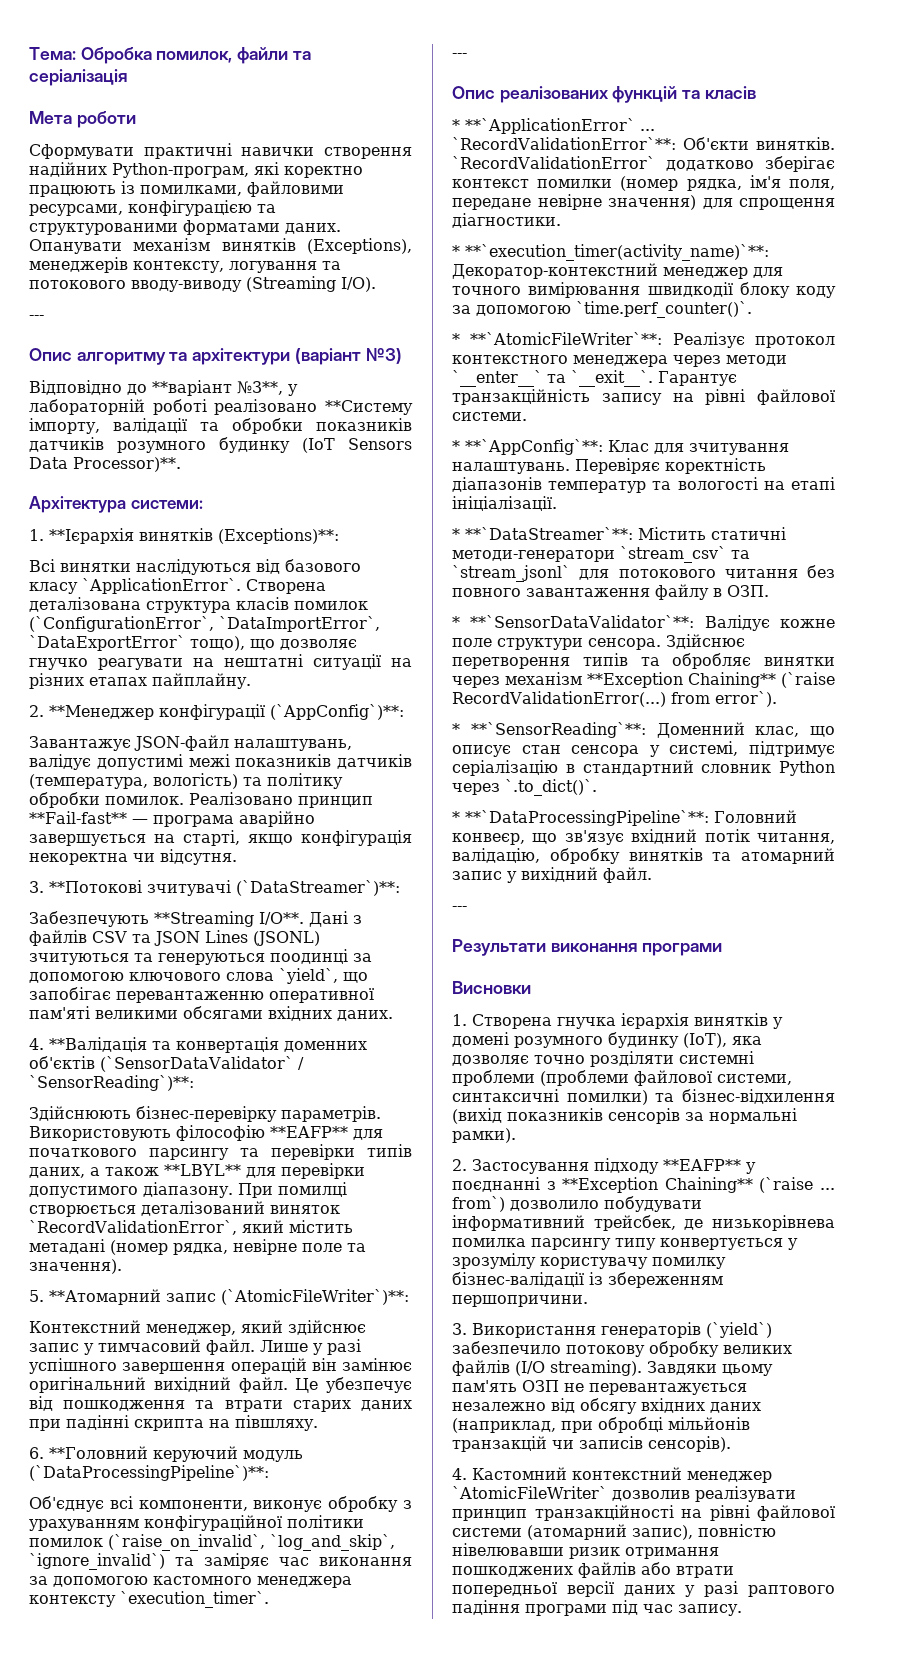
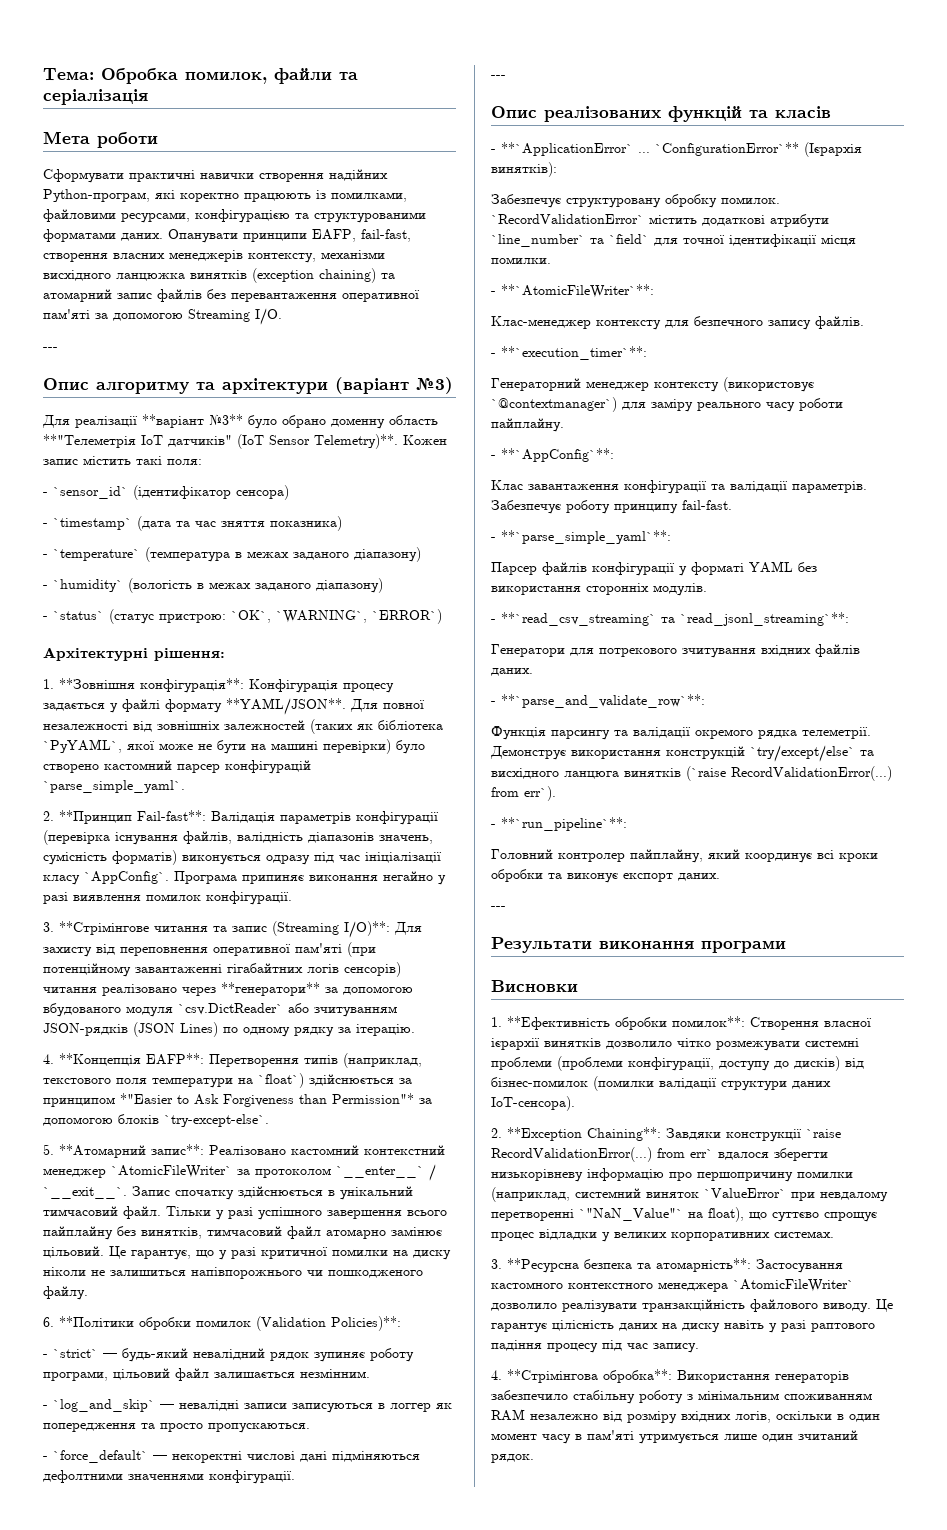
- Опанувати механізм винятків (Exceptions), менеджерів контексту, логування та потокового вводу-виводу (Streaming I/O).
+ Опанувати принципи EAFP, fail-fast, створення власних менеджерів контексту, механізми висхідного ланцюжка винятків (exception chaining) та атомарний запис файлів без перевантаження оперативної пам'яті за допомогою Streaming I/O.
- Відповідно до **варіант №3**, у лабораторній роботі реалізовано **Систему імпорту, валідації та обробки показників датчиків розумного будинку (IoT Sensors Data Processor)**.
- Архітектура системи:
- 1. **Ієрархія винятків (Exceptions)**:
- Всі винятки наслідуються від базового класу `ApplicationError`. Створена деталізована структура класів помилок (`ConfigurationError`, `DataImportError`, `DataExportError` тощо), що дозволяє гнучко реагувати на нештатні ситуації на різних етапах пайплайну.
- 2. **Менеджер конфігурації (`AppConfig`)**:
- Завантажує JSON-файл налаштувань, валідує допустимі межі показників датчиків (температура, вологість) та політику обробки помилок. Реалізовано принцип **Fail-fast** — програма аварійно завершується на старті, якщо конфігурація некоректна чи відсутня.
- 3. **Потокові зчитувачі (`DataStreamer`)**:
- Забезпечують **Streaming I/O**. Дані з файлів CSV та JSON Lines (JSONL) зчитуються та генеруються поодинці за допомогою ключового слова `yield`, що запобігає перевантаженню оперативної пам'яті великими обсягами вхідних даних.
- 4. **Валідація та конвертація доменних об'єктів (`SensorDataValidator` / `SensorReading`)**:
- Здійснюють бізнес-перевірку параметрів. Використовують філософію **EAFP** для початкового парсингу та перевірки типів даних, а також **LBYL** для перевірки допустимого діапазону. При помилці створюється деталізований виняток `RecordValidationError`, який містить метадані (номер рядка, невірне поле та значення).
- 5. **Атомарний запис (`AtomicFileWriter`)**:
- Контекстний менеджер, який здійснює запис у тимчасовий файл.
+ Для реалізації **варіант №3** було обрано доменну область **"Телеметрія IoT датчиків" (IoT Sensor Telemetry)**. Кожен запис містить такі поля:
+ - `sensor_id` (ідентифікатор сенсора)
+ - `timestamp` (дата та час зняття показника)
+ - `temperature` (температура в межах заданого діапазону)
+ - `humidity` (вологість в межах заданого діапазону)
+ - `status` (статус пристрою: `OK`, `WARNING`, `ERROR`)
+ Архітектурні рішення:
+ 1. **Зовнішня конфігурація**: Конфігурація процесу задається у файлі формату **YAML/JSON**. Для повної незалежності від зовнішніх залежностей (таких як бібліотека `PyYAML`, якої може не бути на машині перевірки) було створено кастомний парсер конфігурацій `parse_simple_yaml`.
+ 2. **Принцип Fail-fast**: Валідація параметрів конфігурації (перевірка існування файлів, валідність діапазонів значень, сумісність форматів) виконується одразу під час ініціалізації класу `AppConfig`. Програма припиняє виконання негайно у разі виявлення помилок конфігурації.
+ 3. **Стрімінгове читання та запис (Streaming I/O)**: Для захисту від переповнення оперативної пам'яті (при потенційному завантаженні гігабайтних логів сенсорів) читання реалізовано через **генератори** за допомогою вбудованого модуля `csv.DictReader` або зчитуванням JSON-рядків (JSON Lines) по одному рядку за ітерацію.
+ 4. **Концепція EAFP**: Перетворення типів (наприклад, текстового поля температури на `float`) здійснюється за принципом *"Easier to Ask Forgiveness than Permission"* за допомогою блоків `try-except-else`.
+ 5. **Атомарний запис**: Реалізовано кастомний контекстний менеджер `AtomicFileWriter` за протоколом `__enter__` / `__exit__`. Запис спочатку здійснюється в унікальний тимчасовий файл.
- Лише у разі успішного завершення операцій він замінює оригінальний вихідний файл. Це убезпечує від пошкодження та втрати старих даних при падінні скрипта на півшляху.
- 6. **Головний керуючий модуль (`DataProcessingPipeline`)**:
- Об'єднує всі компоненти, виконує обробку з урахуванням конфігураційної політики помилок (`raise_on_invalid`, `log_and_skip`, `ignore_invalid`) та заміряє час виконання за допомогою кастомного менеджера контексту `execution_timer`.
+ Тільки у разі успішного завершення всього пайплайну без винятків, тимчасовий файл атомарно замінює цільовий. Це гарантує, що у разі критичної помилки на диску ніколи не залишиться напівпорожнього чи пошкодженого файлу.
+ 6. **Політики обробки помилок (Validation Policies)**:
+ - `strict` — будь-який невалідний рядок зупиняє роботу програми, цільовий файл залишається незмінним.
+ - `log_and_skip` — невалідні записи записуються в логгер як попередження та просто пропускаються.
+ - `force_default` — некоректні числові дані підміняються дефолтними значеннями конфігурації.
- * **`ApplicationError` ...
+ - **`ApplicationError` ...
- `RecordValidationError`**: Об'єкти винятків. `RecordValidationError` додатково зберігає контекст помилки (номер рядка, ім'я поля, передане невірне значення) для спрощення діагностики.
- * **`execution_timer(activity_name)`**: Декоратор-контекстний менеджер для точного вимірювання швидкодії блоку коду за допомогою `time.perf_counter()`.
- * **`AtomicFileWriter`**: Реалізує протокол контекстного менеджера через методи `__enter__` та `__exit__`. Гарантує транзакційність запису на рівні файлової системи.
- * **`AppConfig`**: Клас для зчитування налаштувань. Перевіряє коректність діапазонів температур та вологості на етапі ініціалізації.
- * **`DataStreamer`**: Містить статичні методи-генератори `stream_csv` та `stream_jsonl` для потокового читання без повного завантаження файлу в ОЗП.
- * **`SensorDataValidator`**: Валідує кожне поле структури сенсора. Здійснює перетворення типів та обробляє винятки через механізм **Exception Chaining** (`raise RecordValidationError(...) from error`).
- * **`SensorReading`**: Доменний клас, що описує стан сенсора у системі, підтримує серіалізацію в стандартний словник Python через `.to_dict()`.
- * **`DataProcessingPipeline`**: Головний конвеєр, що зв'язує вхідний потік читання, валідацію, обробку винятків та атомарний запис у вихідний файл.
+ `ConfigurationError`** (Ієрархія винятків):
+ Забезпечує структуровану обробку помилок. `RecordValidationError` містить додаткові атрибути `line_number` та `field` для точної ідентифікації місця помилки.
+ - **`AtomicFileWriter`**:
+ Клас-менеджер контексту для безпечного запису файлів.
+ - **`execution_timer`**:
+ Генераторний менеджер контексту (використовує `@contextmanager`) для заміру реального часу роботи пайплайну.
+ - **`AppConfig`**:
+ Клас завантаження конфігурації та валідації параметрів. Забезпечує роботу принципу fail-fast.
+ - **`parse_simple_yaml`**:
+ Парсер файлів конфігурації у форматі YAML без використання сторонніх модулів.
+ - **`read_csv_streaming` та `read_jsonl_streaming`**:
+ Генератори для потрекового зчитування вхідних файлів даних.
+ - **`parse_and_validate_row`**:
+ Функція парсингу та валідації окремого рядка телеметрії. Демонструє використання конструкцій `try/except/else` та висхідного ланцюга винятків (`raise RecordValidationError(...) from err`).
+ - **`run_pipeline`**:
+ Головний контролер пайплайну, який координує всі кроки обробки та виконує експорт даних.
- 1. Створена гнучка ієрархія винятків у домені розумного будинку (IoT), яка дозволяє точно розділяти системні проблеми (проблеми файлової системи, синтаксичні помилки) та бізнес-відхилення (вихід показників сенсорів за нормальні рамки).
- 2. Застосування підходу **EAFP** у поєднанні з **Exception Chaining** (`raise ... from`) дозволило побудувати інформативний трейсбек, де низькорівнева помилка парсингу типу конвертується у зрозумілу користувачу помилку бізнес-валідації із збереженням першопричини.
- 3. Використання генераторів (`yield`) забезпечило потокову обробку великих файлів (I/O streaming). Завдяки цьому пам'ять ОЗП не перевантажується незалежно від обсягу вхідних даних (наприклад, при обробці мільйонів транзакцій чи записів сенсорів).
- 4. Кастомний контекстний менеджер `AtomicFileWriter` дозволив реалізувати принцип транзакційності на рівні файлової системи (атомарний запис), повністю нівелювавши ризик отримання пошкоджених файлів або втрати попередньої версії даних у разі раптового падіння програми під час запису.
+ 1. **Ефективність обробки помилок**: Створення власної ієрархії винятків дозволило чітко розмежувати системні проблеми (проблеми конфігурації, доступу до дисків) від бізнес-помилок (помилки валідації структури даних IoT-сенсора).
+ 2. **Exception Chaining**: Завдяки конструкції `raise RecordValidationError(...) from err` вдалося зберегти низькорівневу інформацію про першопричину помилки (наприклад, системний виняток `ValueError` при невдалому перетворенні `"NaN_Value"` на float), що суттєво спрощує процес відладки у великих корпоративних системах.
+ 3. **Ресурсна безпека та атомарність**: Застосування кастомного контекстного менеджера `AtomicFileWriter` дозволило реалізувати транзакційність файлового виводу. Це гарантує цілісність даних на диску навіть у разі раптового падіння процесу під час запису.
+ 4. **Стрімінгова обробка**: Використання генераторів забезпечило стабільну роботу з мінімальним споживанням RAM незалежно від розміру вхідних логів, оскільки в один момент часу в пам'яті утримується лише один зчитаний рядок.

